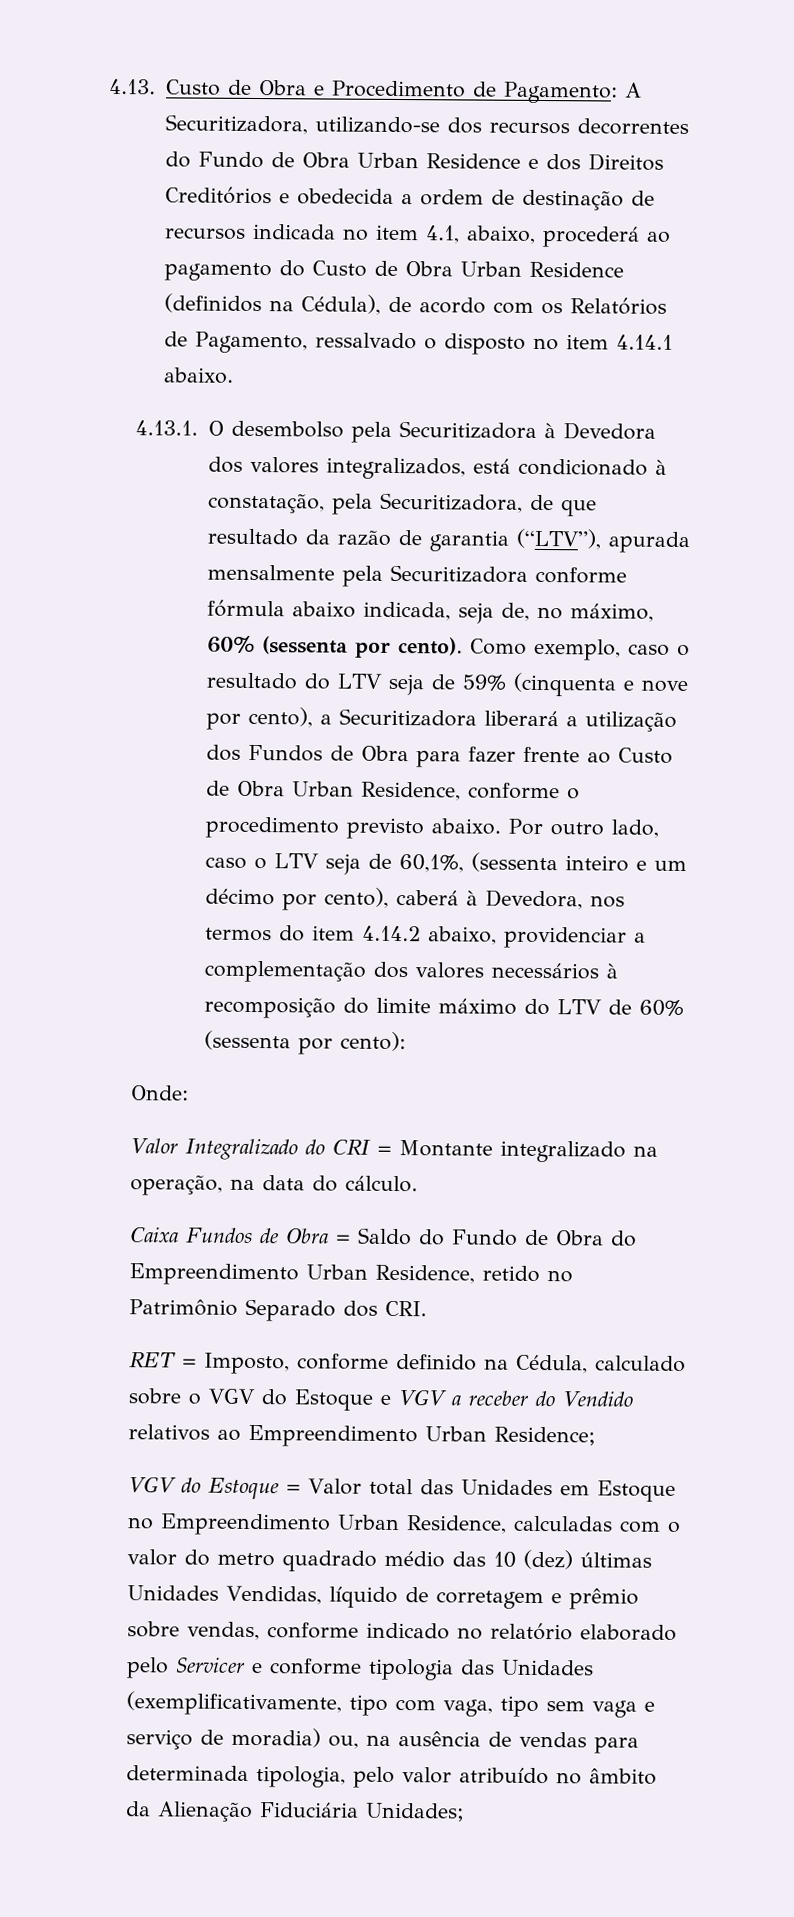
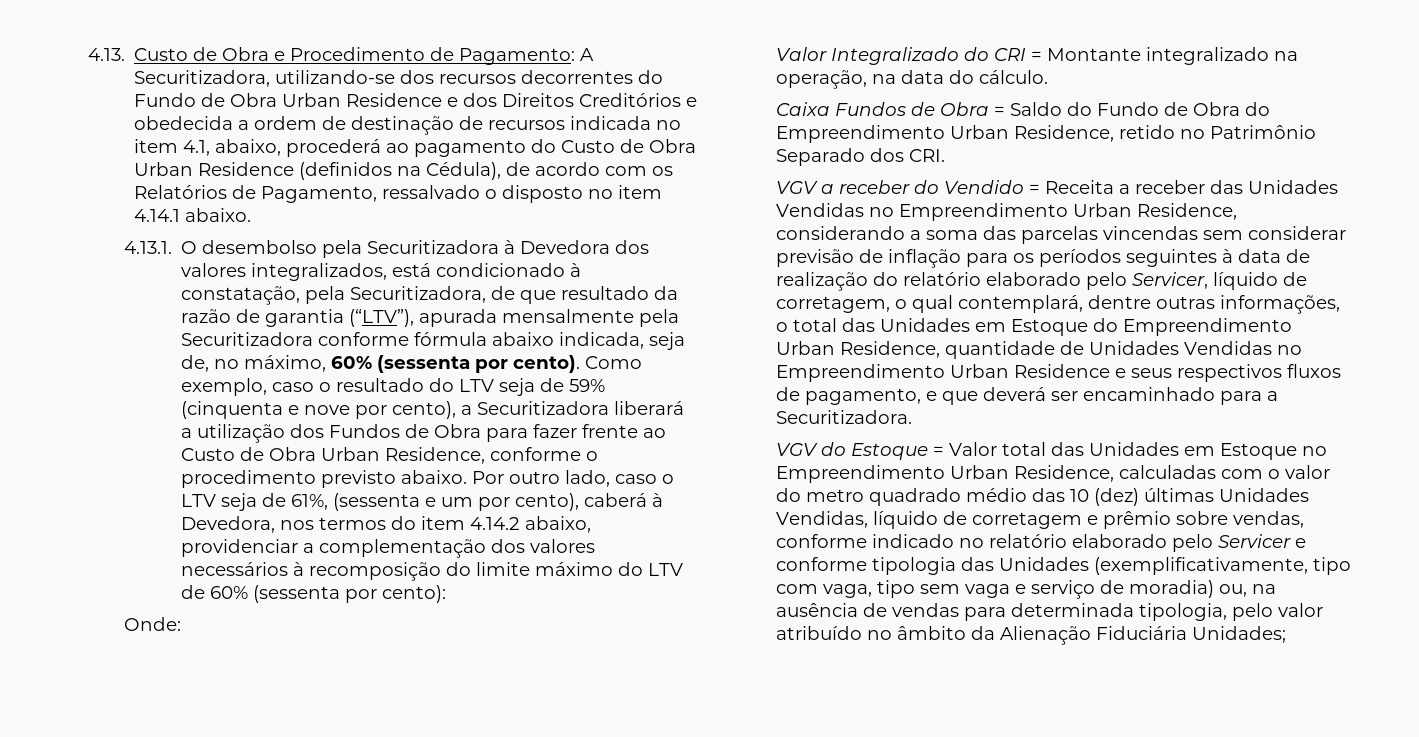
- Por outro lado, caso o LTV seja de 60,1%, (sessenta inteiro e um décimo por cento), caberá à Devedora, nos termos do item 4.14.2 abaixo, providenciar a complementação dos valores necessários à recomposição do limite máximo do LTV de 60% (sessenta por cento):
+ Por outro lado, caso o LTV seja de 61%, (sessenta e um por cento), caberá à Devedora, nos termos do item 4.14.2 abaixo, providenciar a complementação dos valores necessários à recomposição do limite máximo do LTV de 60% (sessenta por cento):
- RET = Imposto, conforme definido na Cédula, calculado sobre o VGV do Estoque e VGV a receber do Vendido relativos ao Empreendimento Urban Residence;
+ VGV a receber do Vendido = Receita a receber das Unidades Vendidas no Empreendimento Urban Residence, considerando a soma das parcelas vincendas sem considerar previsão de inflação para os períodos seguintes à data de realização do relatório elaborado pelo Servicer, líquido de corretagem, o qual contemplará, dentre outras informações, o total das Unidades em Estoque do Empreendimento Urban Residence, quantidade de Unidades Vendidas no Empreendimento Urban Residence e seus respectivos fluxos de pagamento, e que deverá ser encaminhado para a Securitizadora.

